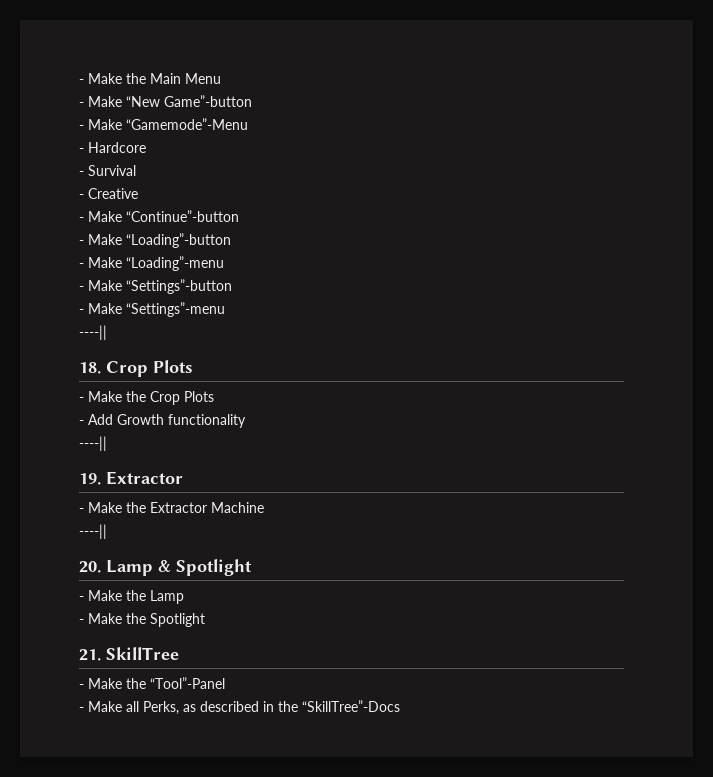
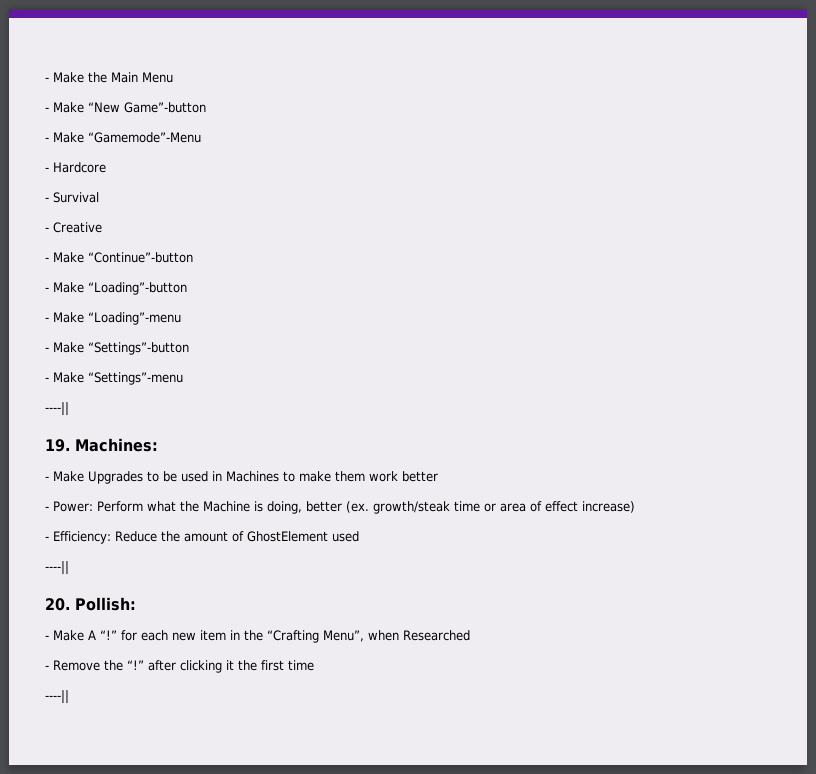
- 18. Crop Plots
- - Make the Crop Plots
- - Add Growth functionality
- ----||
- 19. Extractor
- - Make the Extractor Machine
+ 19. Machines:
+ - Make Upgrades to be used in Machines to make them work better
+ - Power: Perform what the Machine is doing, better (ex. growth/steak time or area of effect increase)
+ - Efficiency: Reduce the amount of GhostElement used
- 20. Lamp & Spotlight
- - Make the Lamp
- - Make the Spotlight
- 21. SkillTree
- - Make the “Tool”-Panel
- - Make all Perks, as described in the “SkillTree”-Docs
+ 20. Pollish:
+ - Make A “!” for each new item in the “Crafting Menu”, when Researched
+ - Remove the “!” after clicking it the first time
+ ----||

